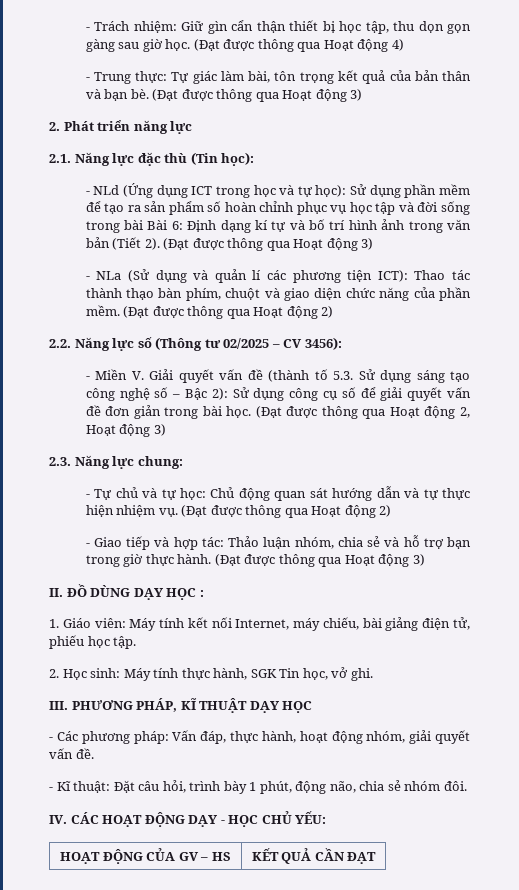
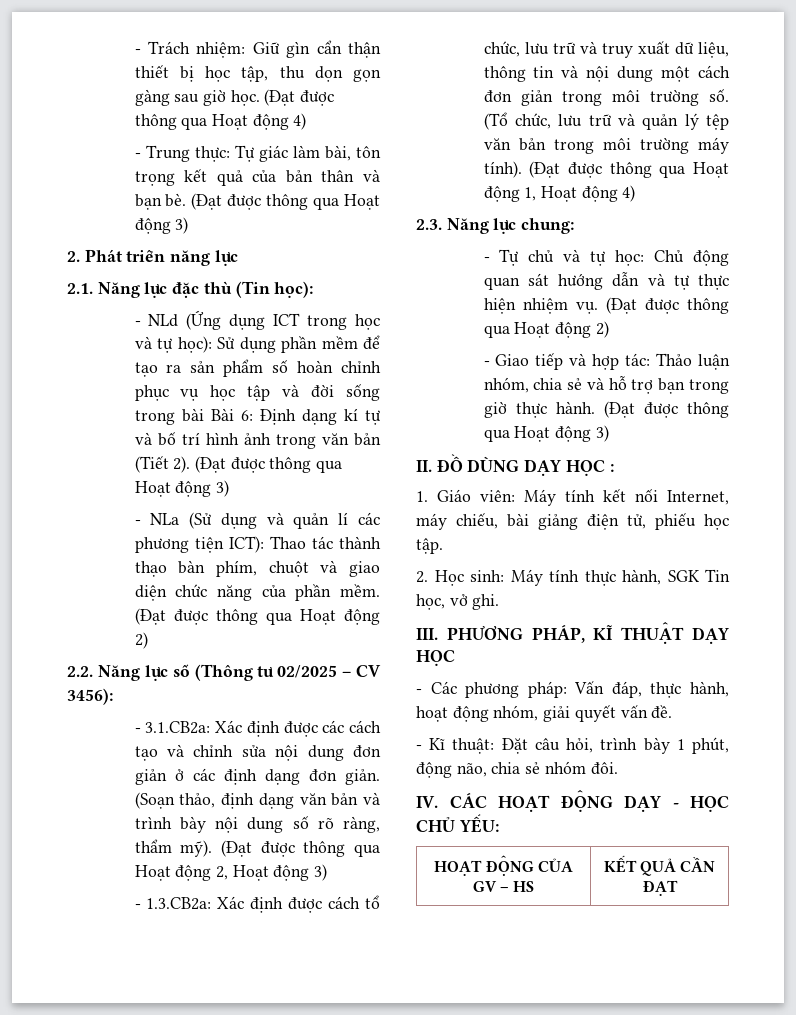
- - Miền V. Giải quyết vấn đề (thành tố 5.3. Sử dụng sáng tạo công nghệ số – Bậc 2): Sử dụng công cụ số để giải quyết vấn đề đơn giản trong bài học.
+ - 3.1.CB2a: Xác định được các cách tạo và chỉnh sửa nội dung đơn giản ở các định dạng đơn giản. (Soạn thảo, định dạng văn bản và trình bày nội dung số rõ ràng, thẩm mỹ).
+ - 1.3.CB2a: Xác định được cách tổ chức, lưu trữ và truy xuất dữ liệu, thông tin và nội dung một cách đơn giản trong môi trường số. (Tổ chức, lưu trữ và quản lý tệp văn bản trong môi trường máy tính). (Đạt được thông qua Hoạt động 1, Hoạt động 4)

